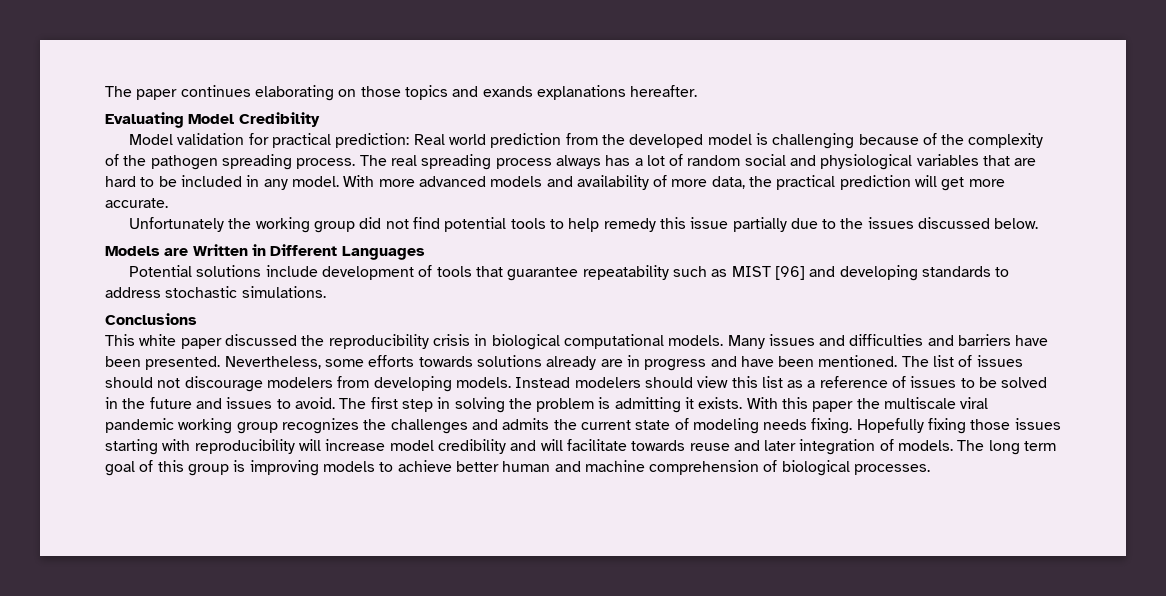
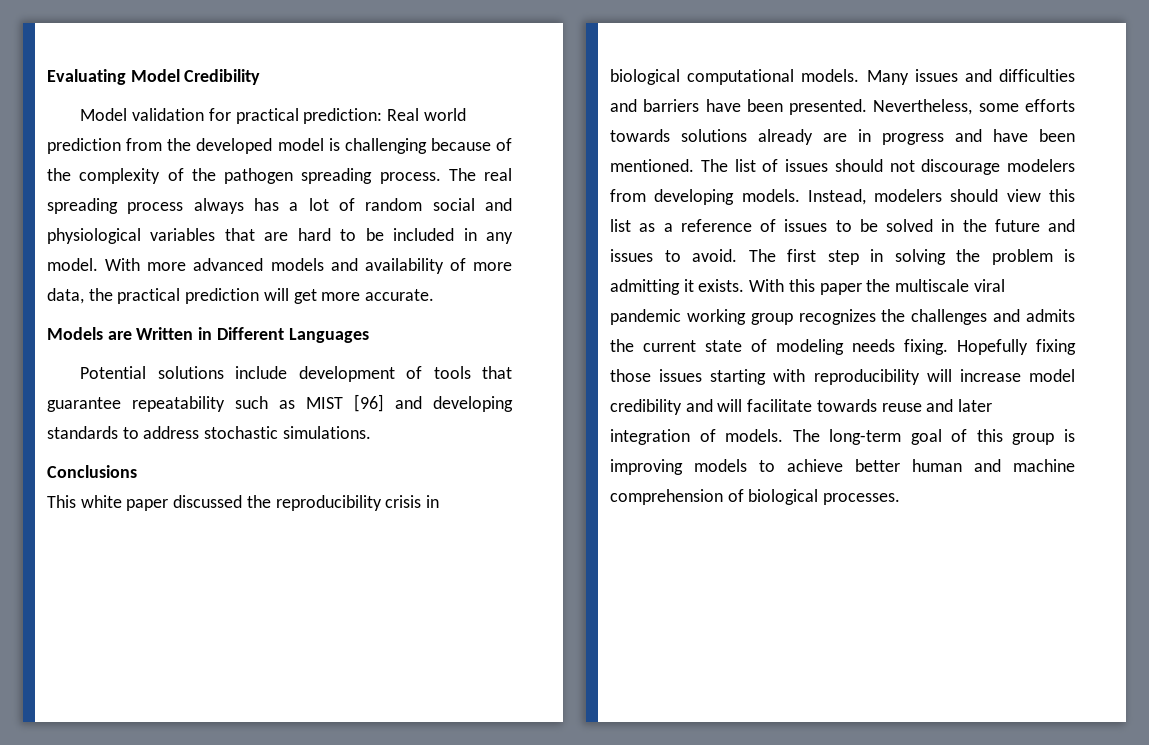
- The paper continues elaborating on those topics and exands explanations hereafter.
- Unfortunately the working group did not find potential tools to help remedy this issue partially due to the issues discussed below.
- Instead modelers should view this list as a reference of issues to be solved in the future and issues to avoid.
+ Instead, modelers should view this list as a reference of issues to be solved in the future and issues to avoid.
- The long term goal of this group is improving models to achieve better human and machine comprehension of biological processes.
+ The long-term goal of this group is improving models to achieve better human and machine comprehension of biological processes.

